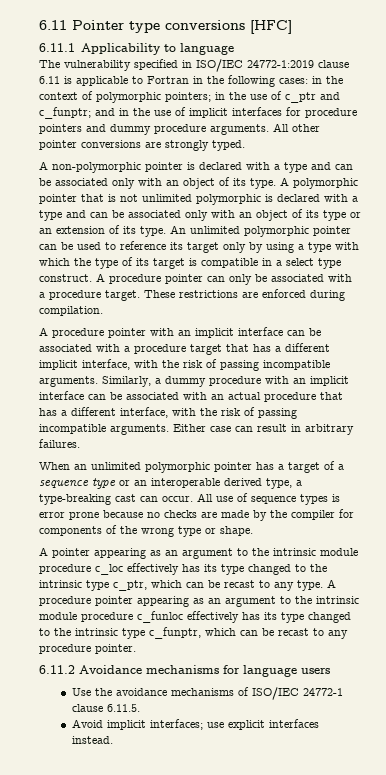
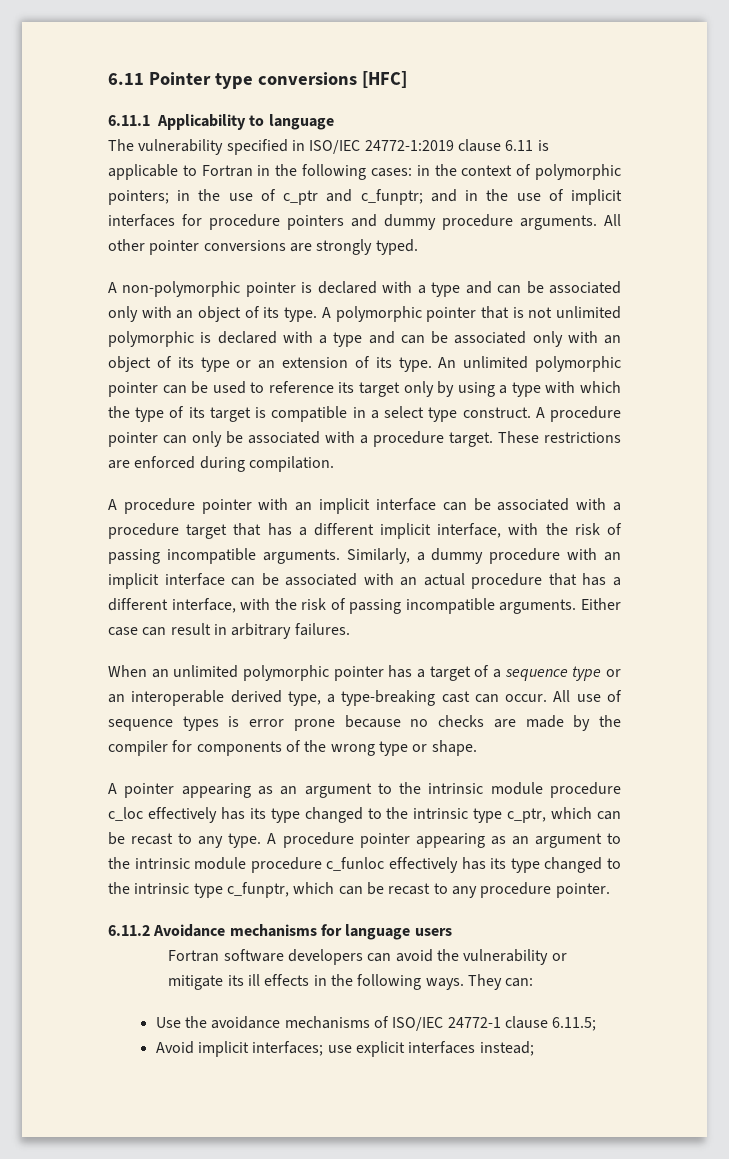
+ Fortran software developers can avoid the vulnerability or mitigate its ill effects in the following ways. They can:
- Use the avoidance mechanisms of ISO/IEC 24772-1 clause 6.11.5.
+ Use the avoidance mechanisms of ISO/IEC 24772-1 clause 6.11.5;
- Avoid implicit interfaces; use explicit interfaces instead.
+ Avoid implicit interfaces; use explicit interfaces instead;

